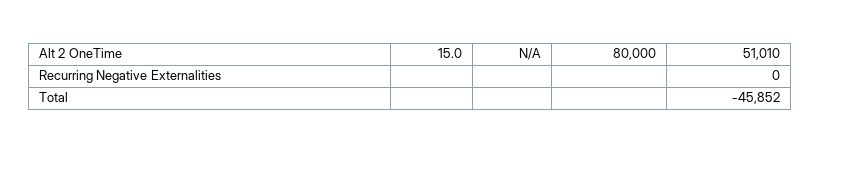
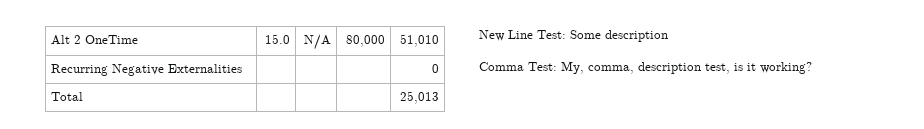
- Total | | | | -45,852
+ Total | | | | 25,013
+ New Line Test: Some description
+ Comma Test: My, comma, description test, is it working?

